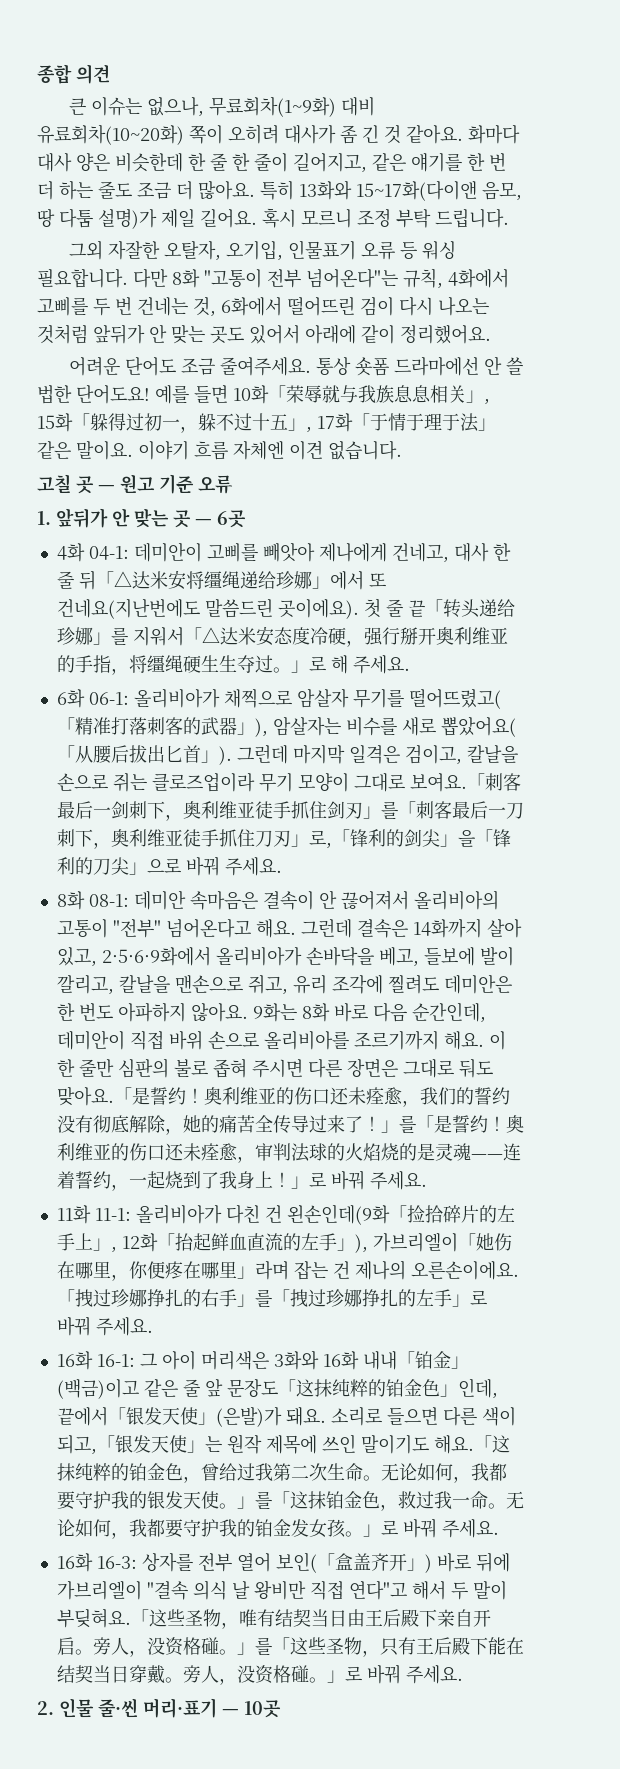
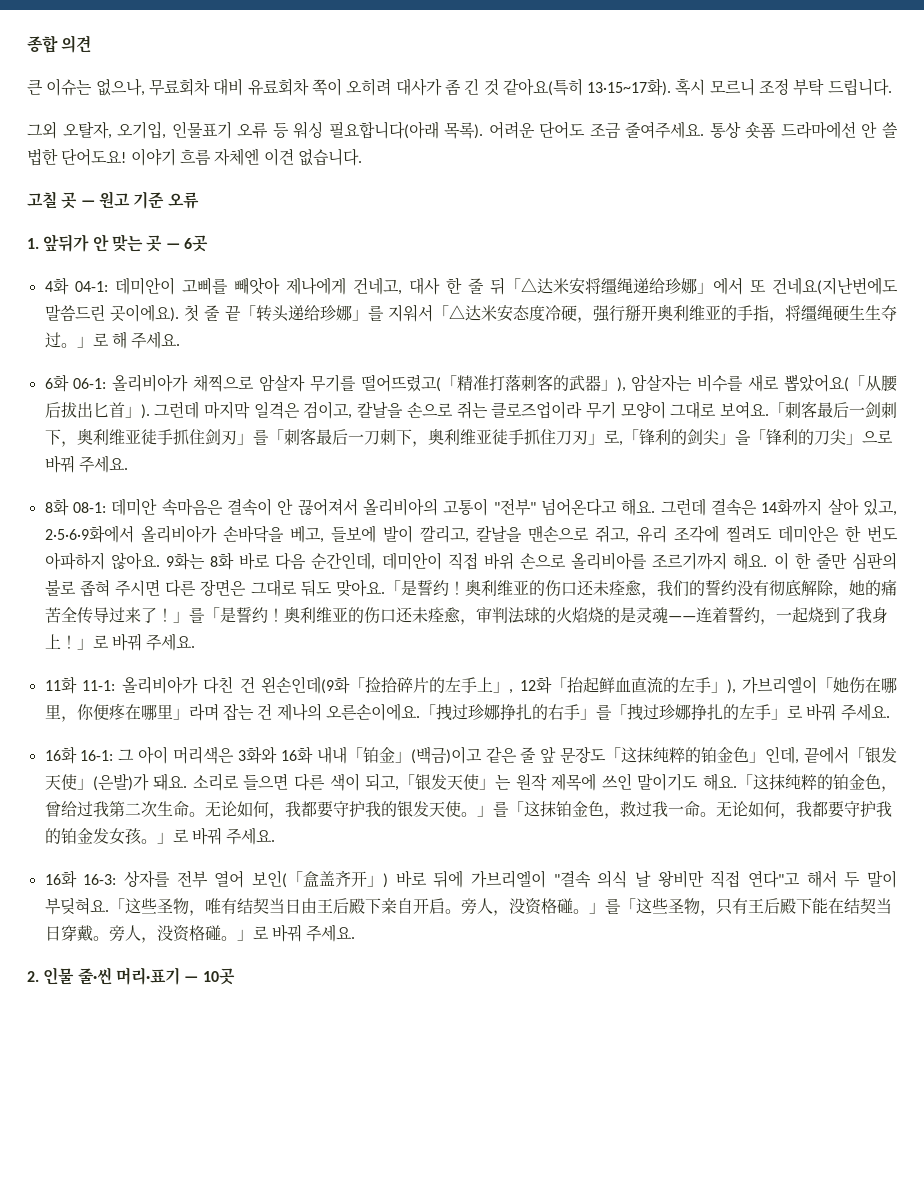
- 큰 이슈는 없으나, 무료회차(1~9화) 대비 유료회차(10~20화) 쪽이 오히려 대사가 좀 긴 것 같아요. 화마다 대사 양은 비슷한데 한 줄 한 줄이 길어지고, 같은 얘기를 한 번 더 하는 줄도 조금 더 많아요. 특히 13화와 15~17화(다이앤 음모, 땅 다툼 설명)가 제일 길어요.
+ 큰 이슈는 없으나, 무료회차 대비 유료회차 쪽이 오히려 대사가 좀 긴 것 같아요(특히 13·15~17화).
- 그외 자잘한 오탈자, 오기입, 인물표기 오류 등 워싱 필요합니다. 다만 8화 "고통이 전부 넘어온다"는 규칙, 4화에서 고삐를 두 번 건네는 것, 6화에서 떨어뜨린 검이 다시 나오는 것처럼 앞뒤가 안 맞는 곳도 있어서 아래에 같이 정리했어요.
- 어려운 단어도 조금 줄여주세요.
+ 그외 오탈자, 오기입, 인물표기 오류 등 워싱 필요합니다(아래 목록). 어려운 단어도 조금 줄여주세요.
- 예를 들면 10화「荣辱就与我族息息相关」, 15화「躲得过初一，躲不过十五」, 17화「于情于理于法」같은 말이요.

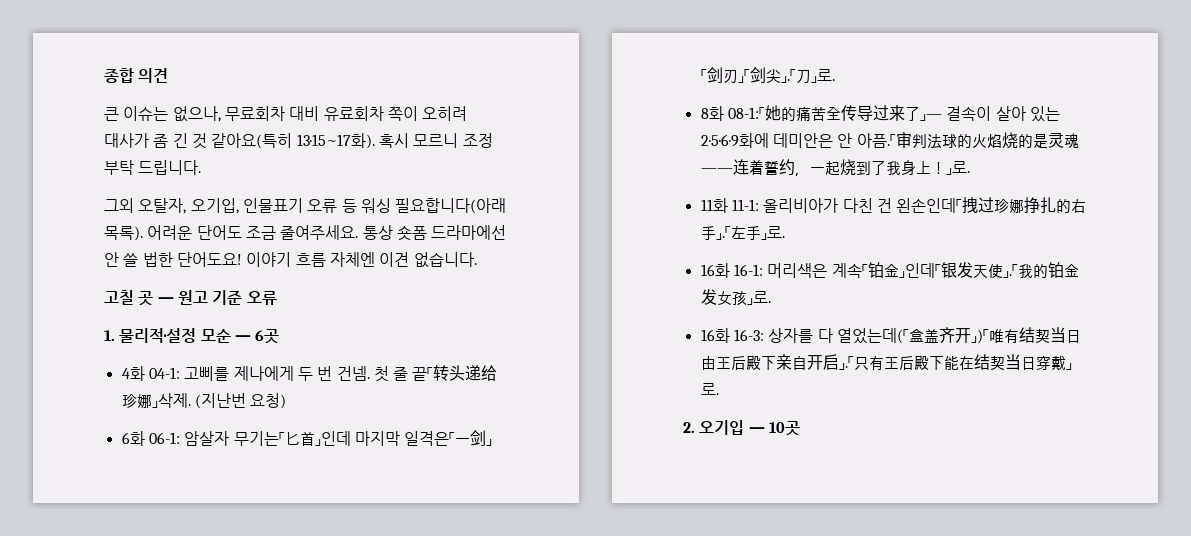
- 1. 앞뒤가 안 맞는 곳 — 6곳
+ 1. 물리적·설정 모순 — 6곳
- 4화 04-1: 데미안이 고삐를 빼앗아 제나에게 건네고, 대사 한 줄 뒤「△达米安将缰绳递给珍娜」에서 또 건네요(지난번에도 말씀드린 곳이에요).
+ 4화 04-1: 고삐를 제나에게 두 번 건넴.
- 첫 줄 끝「转头递给珍娜」를 지워서「△达米安态度冷硬，强行掰开奥利维亚的手指，将缰绳硬生生夺过。」로 해 주세요.
- 6화 06-1: 올리비아가 채찍으로 암살자 무기를 떨어뜨렸고(「精准打落刺客的武器」), 암살자는 비수를 새로 뽑았어요(「从腰后拔出匕首」). 그런데 마지막 일격은 검이고, 칼날을 손으로 쥐는 클로즈업이라 무기 모양이 그대로 보여요.「刺客最后一剑刺下，奥利维亚徒手抓住剑刃」를「刺客最后一刀刺下，奥利维亚徒手抓住刀刃」로,「锋利的剑尖」을「锋利的刀尖」으로 바꿔 주세요.
- 8화 08-1: 데미안 속마음은 결속이 안 끊어져서 올리비아의 고통이 "전부" 넘어온다고 해요. 그런데 결속은 14화까지 살아 있고, 2·5·6·9화에서 올리비아가 손바닥을 베고, 들보에 발이 깔리고, 칼날을 맨손으로 쥐고, 유리 조각에 찔려도 데미안은 한 번도 아파하지 않아요. 9화는 8화 바로 다음 순간인데, 데미안이 직접 바위 손으로 올리비아를 조르기까지 해요. 이 한 줄만 심판의 불로 좁혀 주시면 다른 장면은 그대로 둬도 맞아요.「是誓约！奥利维亚的伤口还未痊愈，我们的誓约没有彻底解除，她的痛苦全传导过来了！」를「是誓约！奥利维亚的伤口还未痊愈，审判法球的火焰烧的是灵魂——连着誓约，一起烧到了我身上！」로 바꿔 주세요.
+ 첫 줄 끝「转头递给珍娜」삭제. (지난번 요청)
+ 6화 06-1: 암살자 무기는「匕首」인데 마지막 일격은「一剑」「剑刃」「剑尖」.「刀」로.
+ 8화 08-1:「她的痛苦全传导过来了」— 결속이 살아 있는 2·5·6·9화에 데미안은 안 아픔.「审判法球的火焰烧的是灵魂——连着誓约，一起烧到了我身上！」로.
- 11화 11-1: 올리비아가 다친 건 왼손인데(9화「捡拾碎片的左手上」, 12화「抬起鲜血直流的左手」), 가브리엘이「她伤在哪里，你便疼在哪里」라며 잡는 건 제나의 오른손이에요.「拽过珍娜挣扎的右手」를「拽过珍娜挣扎的左手」로 바꿔 주세요.
- 16화 16-1: 그 아이 머리색은 3화와 16화 내내「铂金」(백금)이고 같은 줄 앞 문장도「这抹纯粹的铂金色」인데, 끝에서「银发天使」(은발)가 돼요. 소리로 들으면 다른 색이 되고,「银发天使」는 원작 제목에 쓰인 말이기도 해요.「这抹纯粹的铂金色，曾给过我第二次生命。无论如何，我都要守护我的银发天使。」를「这抹铂金色，救过我一命。无论如何，我都要守护我的铂金发女孩。」로 바꿔 주세요.
+ 11화 11-1: 올리비아가 다친 건 왼손인데「拽过珍娜挣扎的右手」.「左手」로.
+ 16화 16-1: 머리색은 계속「铂金」인데「银发天使」.「我的铂金发女孩」로.
- 16화 16-3: 상자를 전부 열어 보인(「盒盖齐开」) 바로 뒤에 가브리엘이 "결속 의식 날 왕비만 직접 연다"고 해서 두 말이 부딪혀요.「这些圣物，唯有结契当日由王后殿下亲自开启。旁人，没资格碰。」를「这些圣物，只有王后殿下能在结契当日穿戴。旁人，没资格碰。」로 바꿔 주세요.
- 2. 인물 줄·씬 머리·표기 — 10곳
+ 16화 16-3: 상자를 다 열었는데(「盒盖齐开」)「唯有结契当日由王后殿下亲自开启」.「只有王后殿下能在结契当日穿戴」로.
+ 2. 오기입 — 10곳

